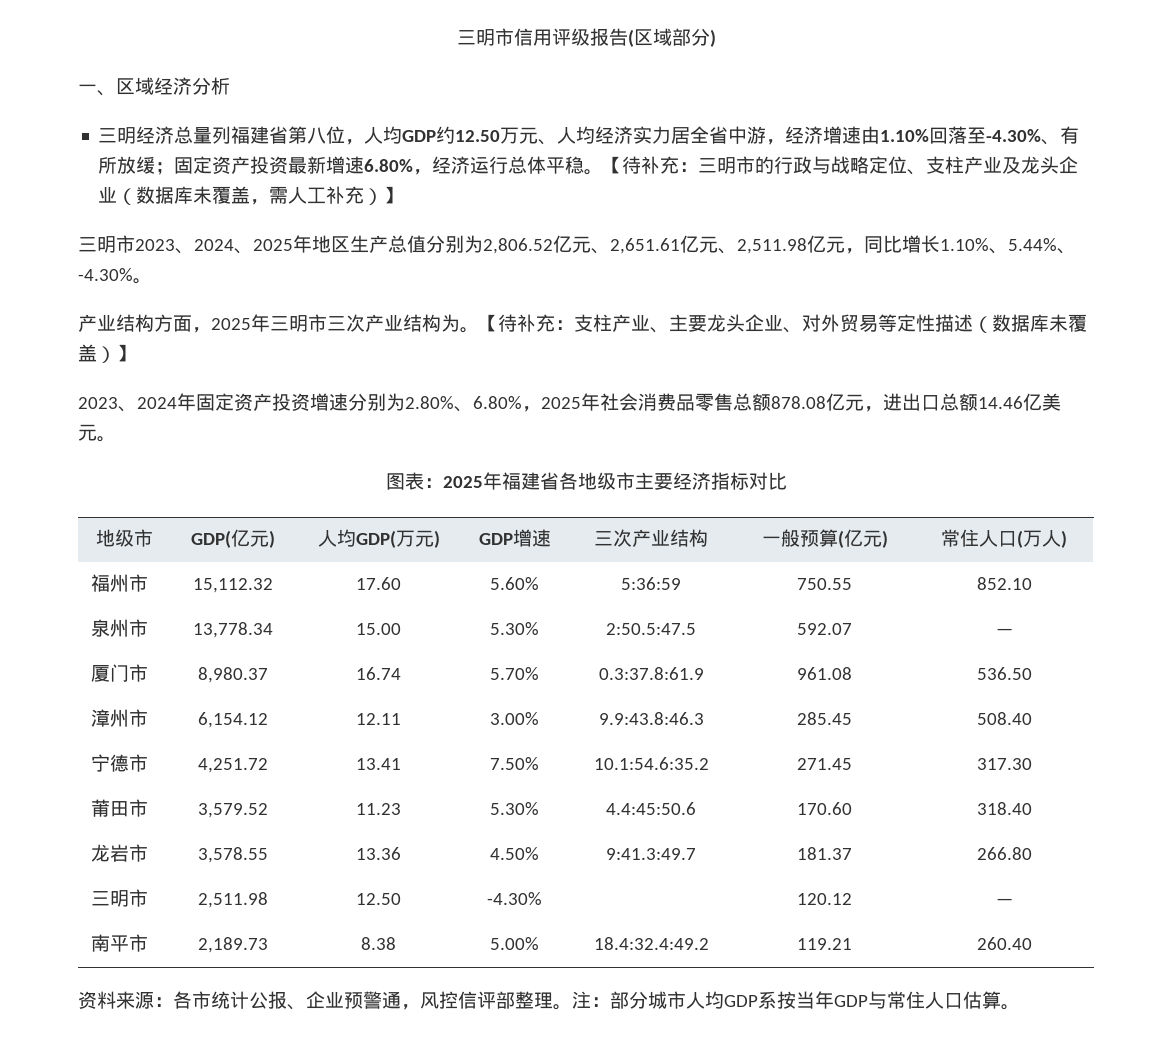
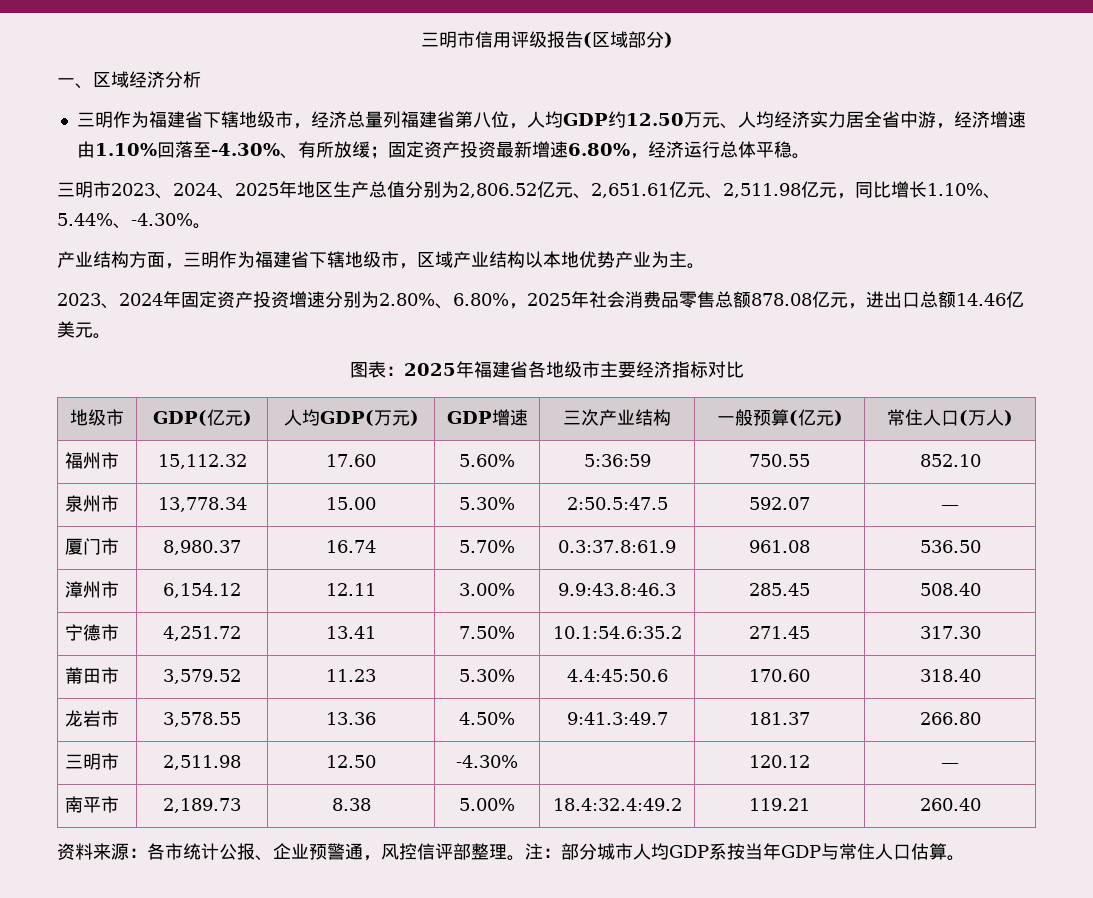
- 三明经济总量列福建省第八位，人均GDP约12.50万元、人均经济实力居全省中游，经济增速由1.10%回落至-4.30%、有所放缓；固定资产投资最新增速6.80%，经济运行总体平稳。【待补充：三明市的行政与战略定位、支柱产业及龙头企业（数据库未覆盖，需人工补充）】
+ 三明作为福建省下辖地级市，经济总量列福建省第八位，人均GDP约12.50万元、人均经济实力居全省中游，经济增速由1.10%回落至-4.30%、有所放缓；固定资产投资最新增速6.80%，经济运行总体平稳。
- 产业结构方面，2025年三明市三次产业结构为。【待补充：支柱产业、主要龙头企业、对外贸易等定性描述（数据库未覆盖）】
+ 产业结构方面，三明作为福建省下辖地级市，区域产业结构以本地优势产业为主。

